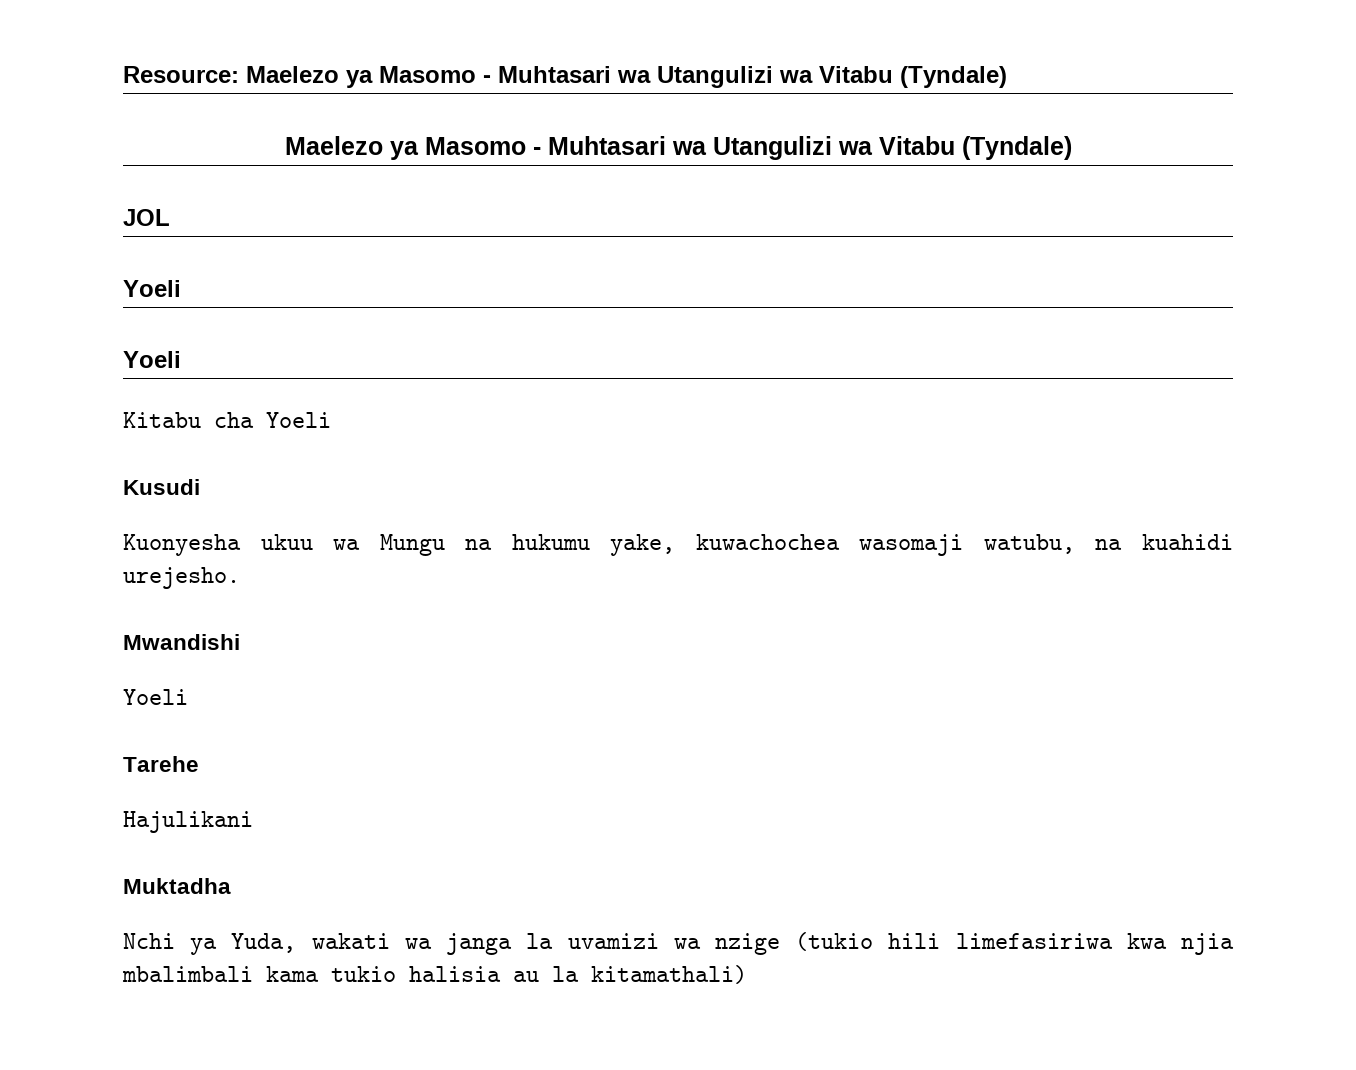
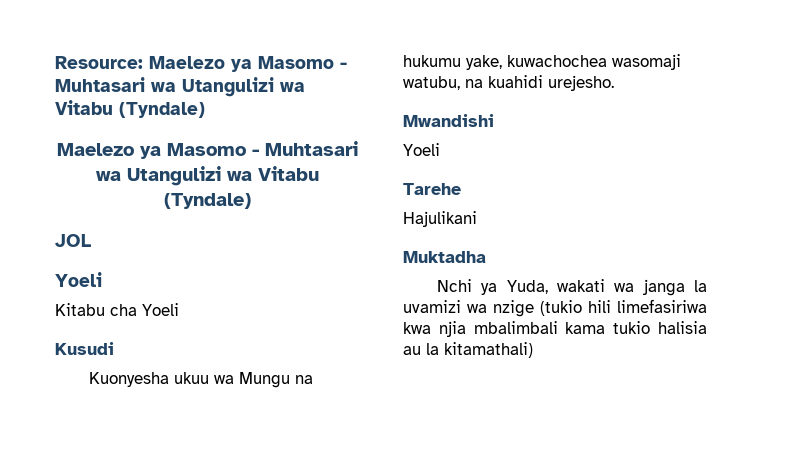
  JOL
- Yoeli

